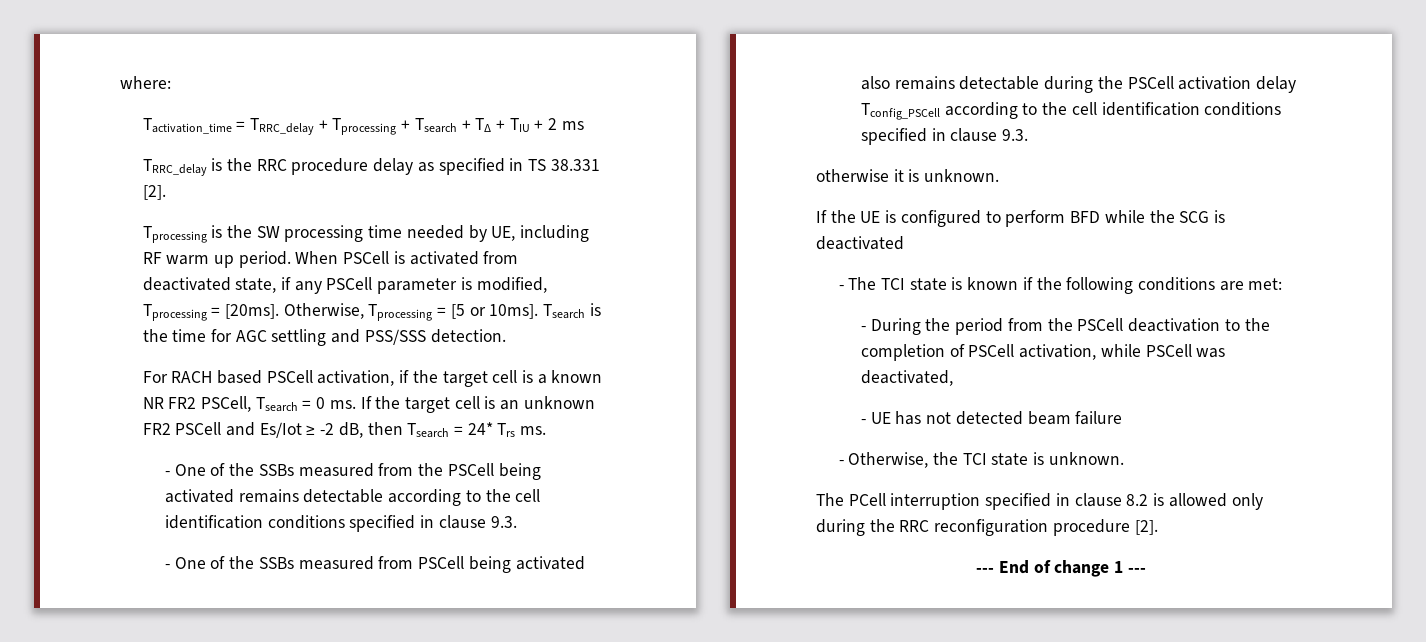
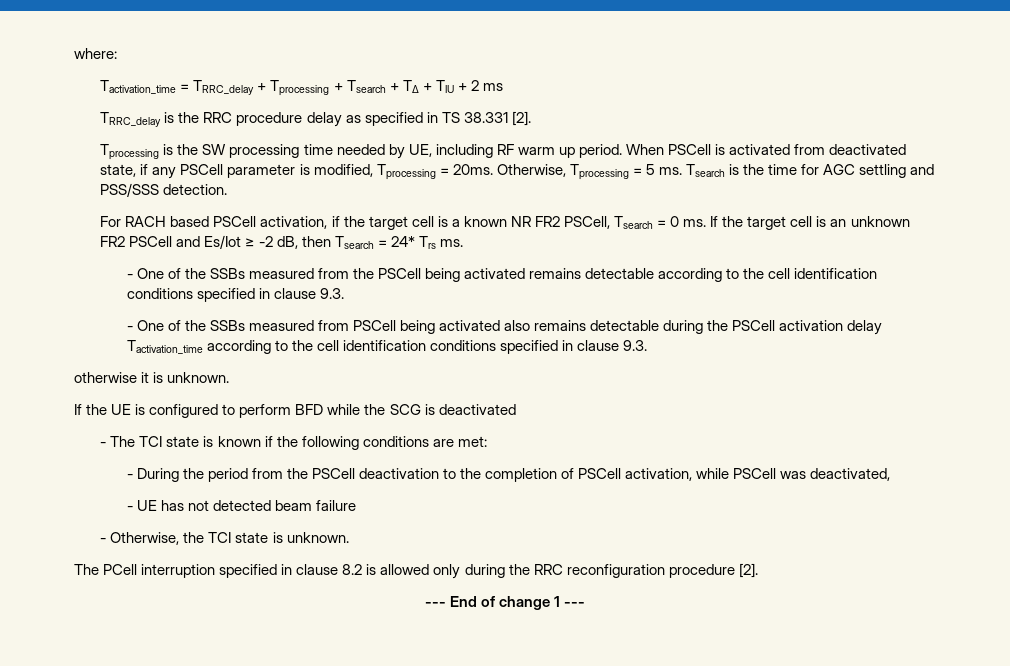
- When PSCell is activated from deactivated state, if any PSCell parameter is modified, Tprocessing = [20ms].
+ When PSCell is activated from deactivated state, if any PSCell parameter is modified, Tprocessing = 20ms.
- Otherwise, Tprocessing = [5 or 10ms].
+ Otherwise, Tprocessing = 5 ms.
- - One of the SSBs measured from PSCell being activated also remains detectable during the PSCell activation delay Tconfig_PSCell according to the cell identification conditions specified in clause 9.3.
+ - One of the SSBs measured from PSCell being activated also remains detectable during the PSCell activation delay Tactivation_time according to the cell identification conditions specified in clause 9.3.

